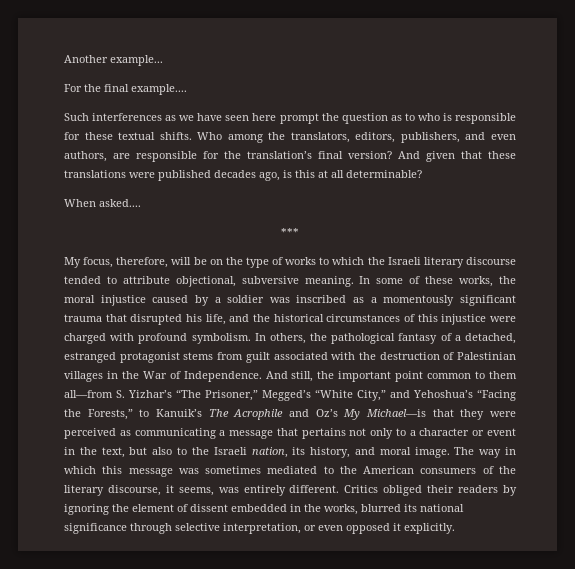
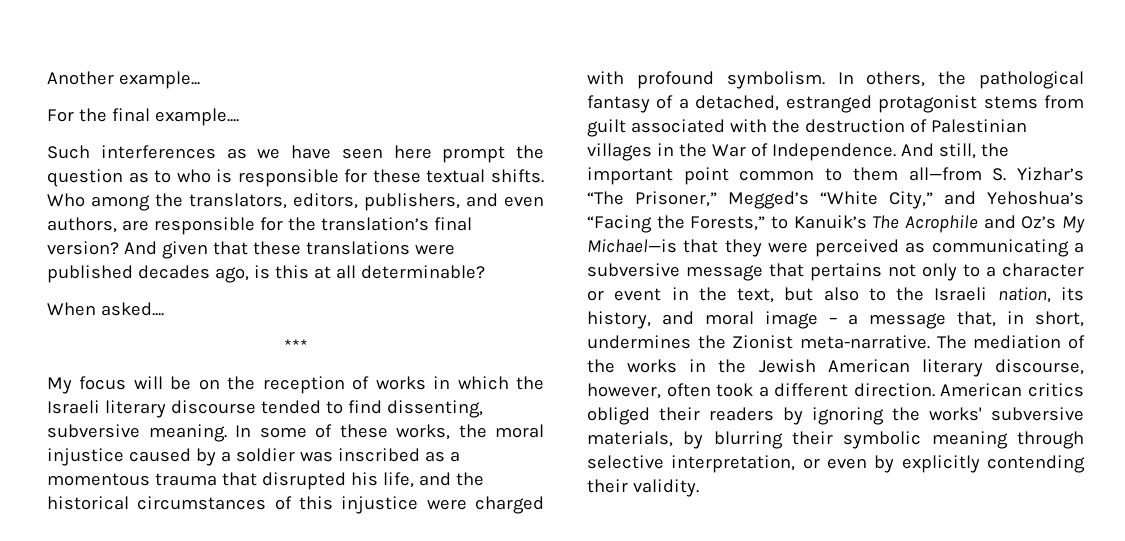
- My focus, therefore, will be on the type of works to which the Israeli literary discourse tended to attribute objectional, subversive meaning.
+ My focus will be on the reception of works in which the Israeli literary discourse tended to find dissenting, subversive meaning.
- In some of these works, the moral injustice caused by a soldier was inscribed as a momentously significant trauma that disrupted his life, and the historical circumstances of this injustice were charged with profound symbolism.
+ In some of these works, the moral injustice caused by a soldier was inscribed as a momentous trauma that disrupted his life, and the historical circumstances of this injustice were charged with profound symbolism.
- And still, the important point common to them all—from S. Yizhar’s “The Prisoner,” Megged’s “White City,” and Yehoshua’s “Facing the Forests,” to Kanuik’s The Acrophile and Oz’s My Michael—is that they were perceived as communicating a message that pertains not only to a character or event in the text, but also to the Israeli nation, its history, and moral image. The way in which this message was sometimes mediated to the American consumers of the literary discourse, it seems, was entirely different. Critics obliged their readers by ignoring the element of dissent embedded in the works, blurred its national significance through selective interpretation, or even opposed it explicitly.
+ And still, the important point common to them all—from S. Yizhar’s “The Prisoner,” Megged’s “White City,” and Yehoshua’s “Facing the Forests,” to Kanuik’s The Acrophile and Oz’s My Michael—is that they were perceived as communicating a subversive message that pertains not only to a character or event in the text, but also to the Israeli nation, its history, and moral image – a message that, in short, undermines the Zionist meta-narrative. The mediation of the works in the Jewish American literary discourse, however, often took a different direction. American critics obliged their readers by ignoring the works' subversive materials, by blurring their symbolic meaning through selective interpretation, or even by explicitly contending their validity.

